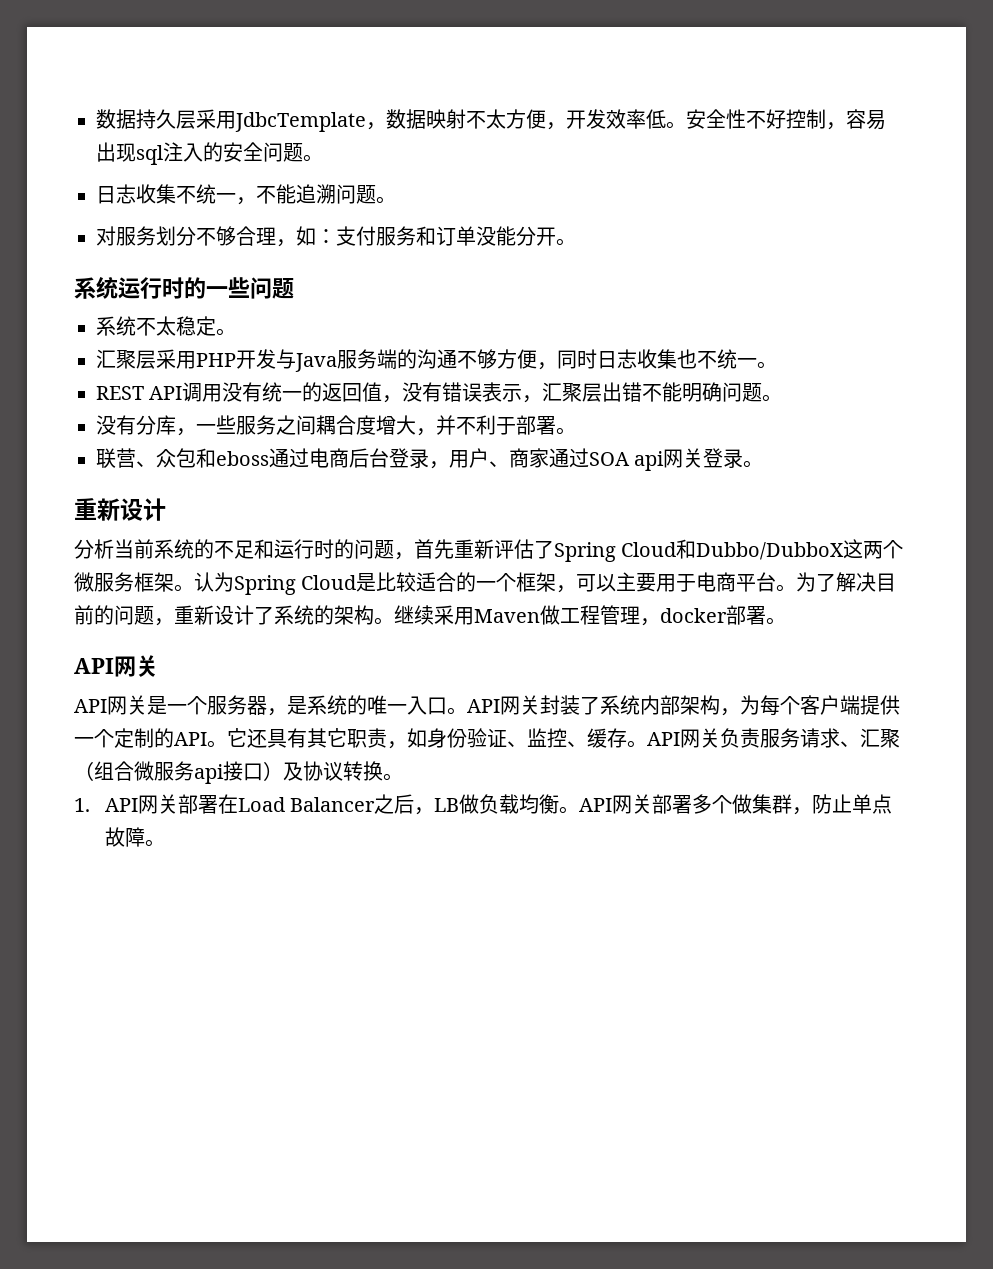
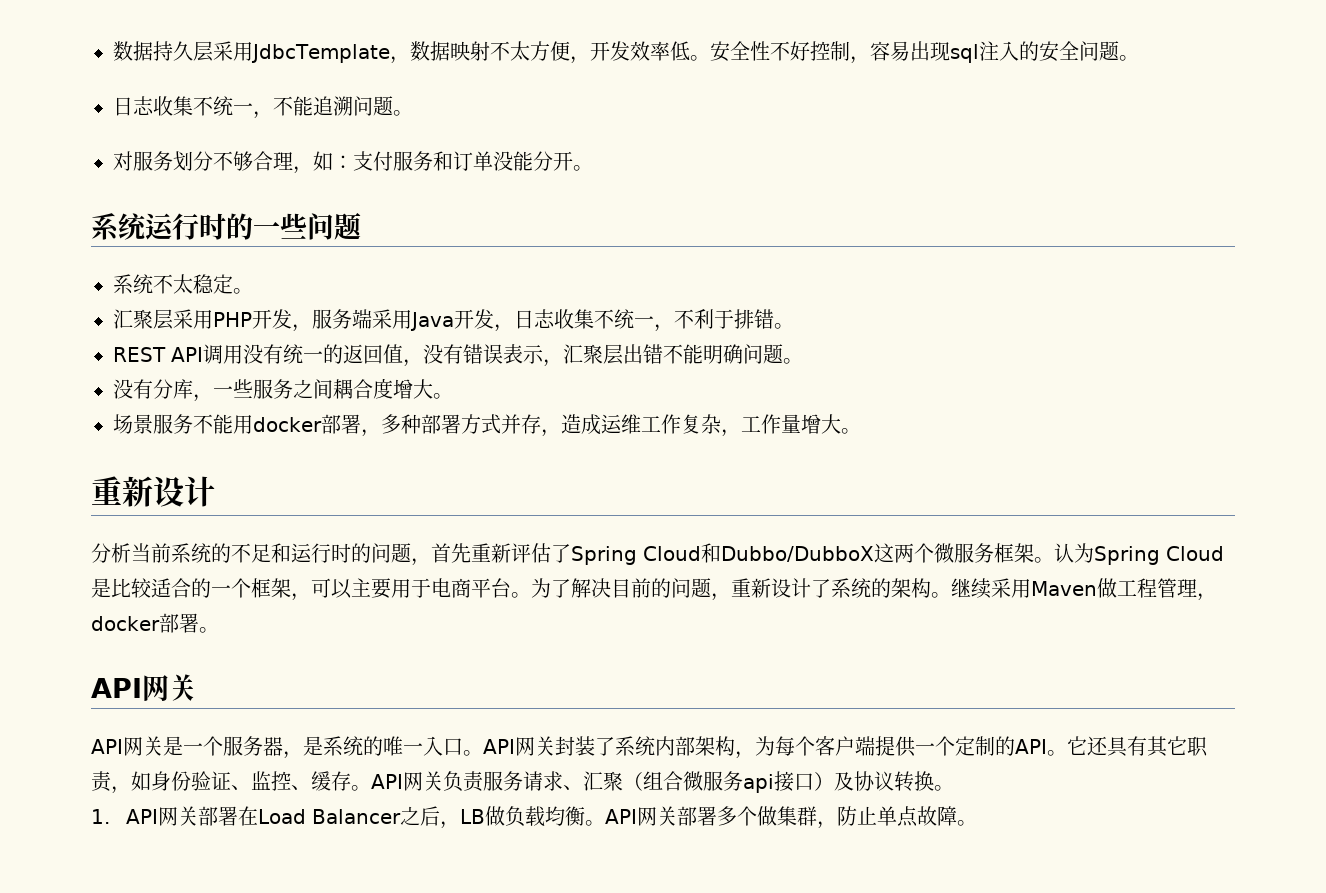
- 汇聚层采用PHP开发与Java服务端的沟通不够方便，同时日志收集也不统一。
+ 汇聚层采用PHP开发，服务端采用Java开发，日志收集不统一，不利于排错。
- 没有分库，一些服务之间耦合度增大，并不利于部署。
- 联营、众包和eboss通过电商后台登录，用户、商家通过SOA api网关登录。
+ 没有分库，一些服务之间耦合度增大。
+ 场景服务不能用docker部署，多种部署方式并存，造成运维工作复杂，工作量增大。

